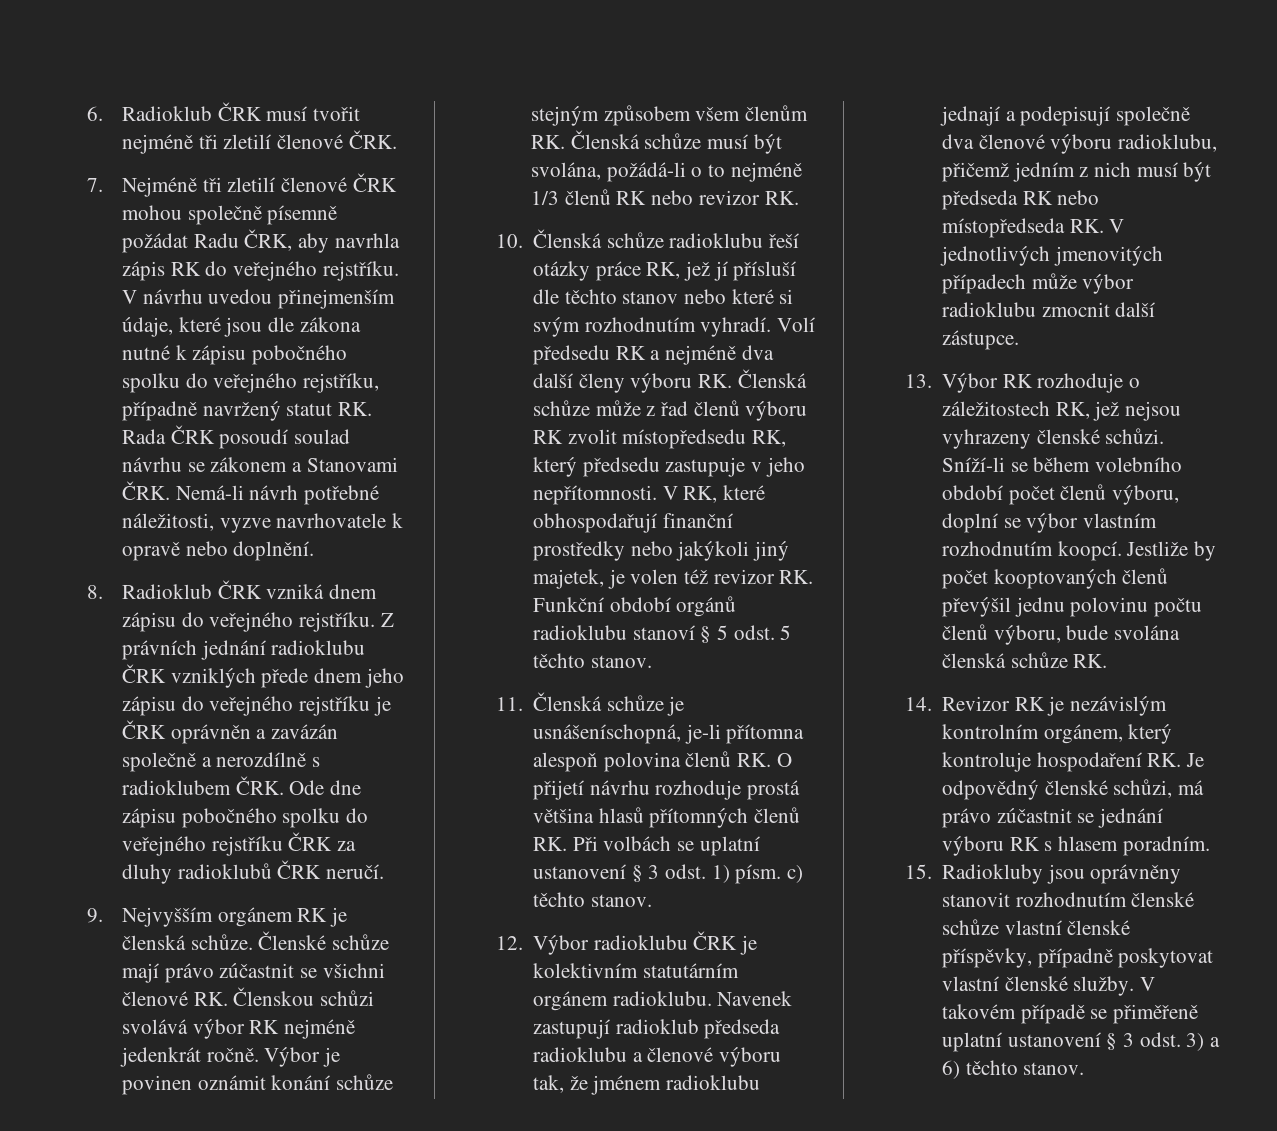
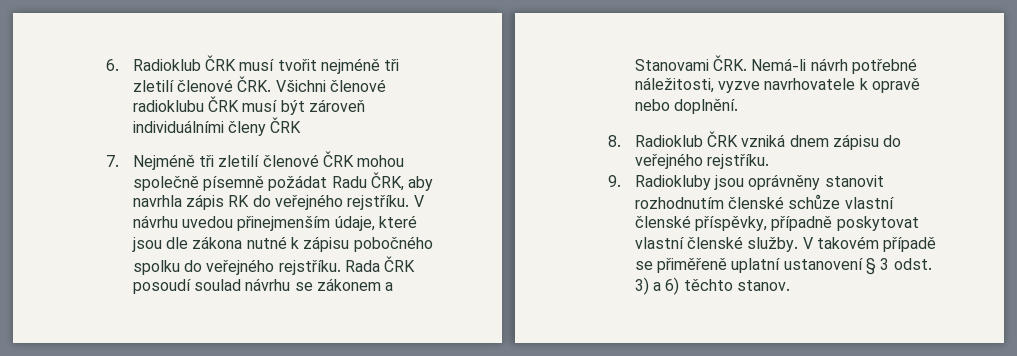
- 6. Radioklub ČRK musí tvořit nejméně tři zletilí členové ČRK.
+ 6. Radioklub ČRK musí tvořit nejméně tři zletilí členové ČRK. Všichni členové radioklubu ČRK musí být zároveň individuálními členy ČRK
- V návrhu uvedou přinejmenším údaje, které jsou dle zákona nutné k zápisu pobočného spolku do veřejného rejstříku, případně navržený statut RK. Rada ČRK posoudí soulad návrhu se zákonem a Stanovami ČRK. Nemá-li návrh potřebné náležitosti, vyzve navrhovatele k opravě nebo doplnění.
+ V návrhu uvedou přinejmenším údaje, které jsou dle zákona nutné k zápisu pobočného spolku do veřejného rejstříku. Rada ČRK posoudí soulad návrhu se zákonem a Stanovami ČRK. Nemá-li návrh potřebné náležitosti, vyzve navrhovatele k opravě nebo doplnění.
- 8. Radioklub ČRK vzniká dnem zápisu do veřejného rejstříku. Z právních jednání radioklubu ČRK vzniklých přede dnem jeho zápisu do veřejného rejstříku je ČRK oprávněn a zavázán společně a nerozdílně s radioklubem ČRK. Ode dne zápisu pobočného spolku do veřejného rejstříku ČRK za dluhy radioklubů ČRK neručí.
- 9. Nejvyšším orgánem RK je členská schůze. Členské schůze mají právo zúčastnit se všichni členové RK. Členskou schůzi svolává výbor RK nejméně jedenkrát ročně. Výbor je povinen oznámit konání schůze stejným způsobem všem členům RK. Členská schůze musí být svolána, požádá-li o to nejméně 1/3 členů RK nebo revizor RK.
- 10. Členská schůze radioklubu řeší otázky práce RK, jež jí přísluší dle těchto stanov nebo které si svým rozhodnutím vyhradí. Volí předsedu RK a nejméně dva další členy výboru RK. Členská schůze může z řad členů výboru RK zvolit místopředsedu RK, který předsedu zastupuje v jeho nepřítomnosti. V RK, které obhospodařují finanční prostředky nebo jakýkoli jiný majetek, je volen též revizor RK. Funkční období orgánů radioklubu stanoví § 5 odst. 5 těchto stanov.
- 11. Členská schůze je usnášeníschopná, je-li přítomna alespoň polovina členů RK. O přijetí návrhu rozhoduje prostá většina hlasů přítomných členů RK. Při volbách se uplatní ustanovení § 3 odst. 1) písm. c) těchto stanov.
- 12. Výbor radioklubu ČRK je kolektivním statutárním orgánem radioklubu. Navenek zastupují radioklub předseda radioklubu a členové výboru tak, že jménem radioklubu jednají a podepisují společně dva členové výboru radioklubu, přičemž jedním z nich musí být předseda RK nebo místopředseda RK. V jednotlivých jmenovitých případech může výbor radioklubu zmocnit další zástupce.
- 13. Výbor RK rozhoduje o záležitostech RK, jež nejsou vyhrazeny členské schůzi. Sníží-li se během volebního období počet členů výboru, doplní se výbor vlastním rozhodnutím koopcí. Jestliže by počet kooptovaných členů převýšil jednu polovinu počtu členů výboru, bude svolána členská schůze RK.
- 14. Revizor RK je nezávislým kontrolním orgánem, který kontroluje hospodaření RK. Je odpovědný členské schůzi, má právo zúčastnit se jednání výboru RK s hlasem poradním.
- 15. Radiokluby jsou oprávněny stanovit rozhodnutím členské schůze vlastní členské příspěvky, případně poskytovat vlastní členské služby.
+ 8. Radioklub ČRK vzniká dnem zápisu do veřejného rejstříku.
+ 9. Radiokluby jsou oprávněny stanovit rozhodnutím členské schůze vlastní členské příspěvky, případně poskytovat vlastní členské služby.

